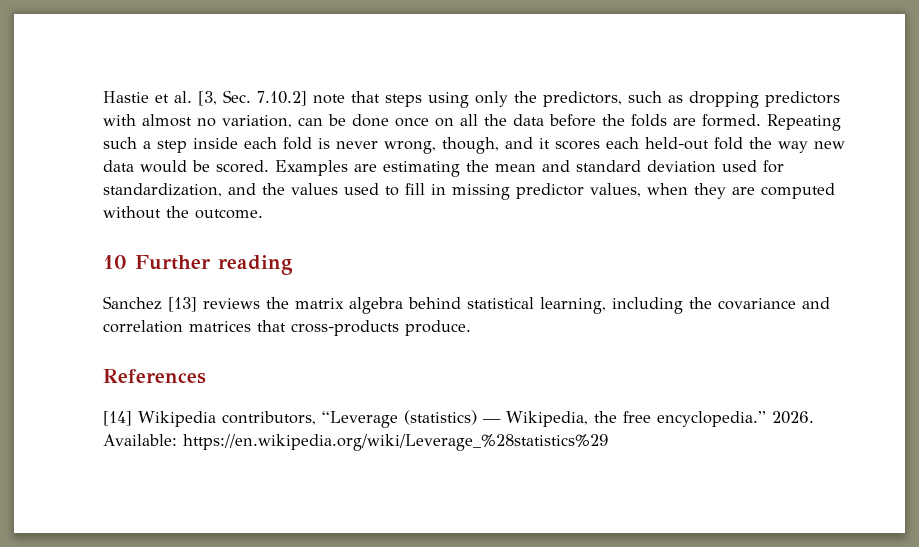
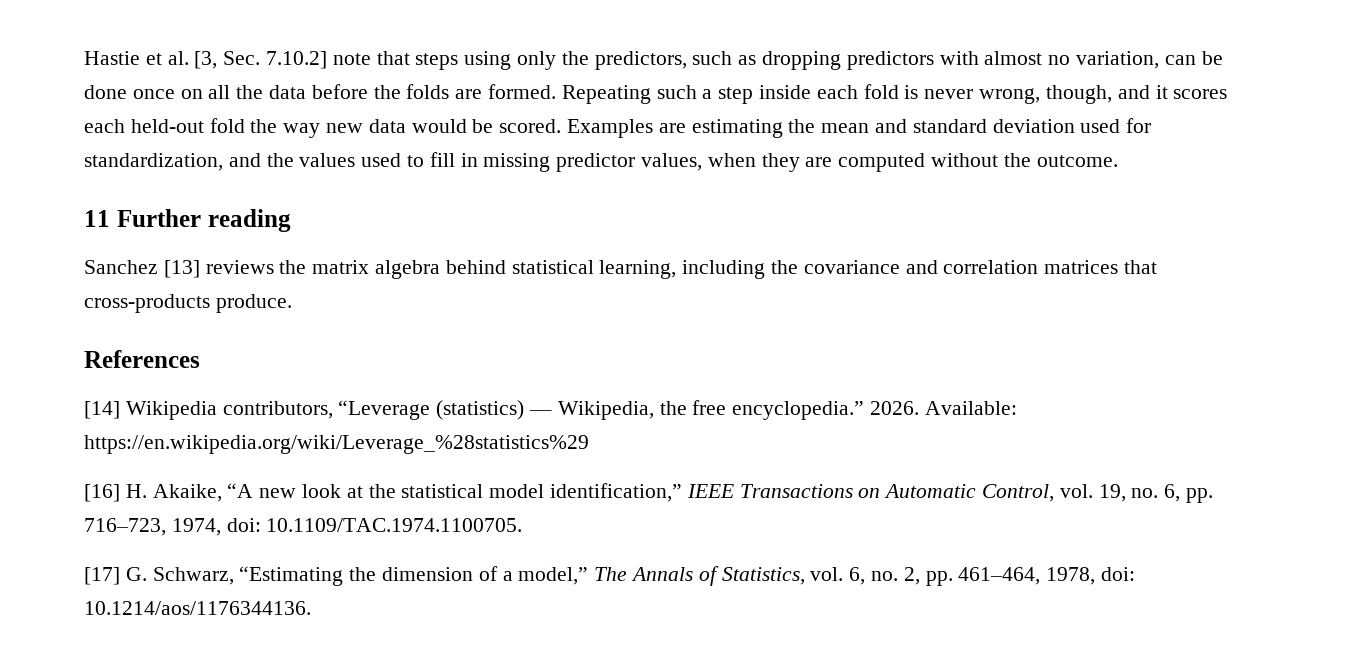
- 10 Further reading
+ 11 Further reading
+ [16] H. Akaike, “A new look at the statistical model identification,” IEEE Transactions on Automatic Control, vol. 19, no. 6, pp. 716–723, 1974, doi: 10.1109/TAC.1974.1100705.
+ [17] G. Schwarz, “Estimating the dimension of a model,” The Annals of Statistics, vol. 6, no. 2, pp. 461–464, 1978, doi: 10.1214/aos/1176344136.

